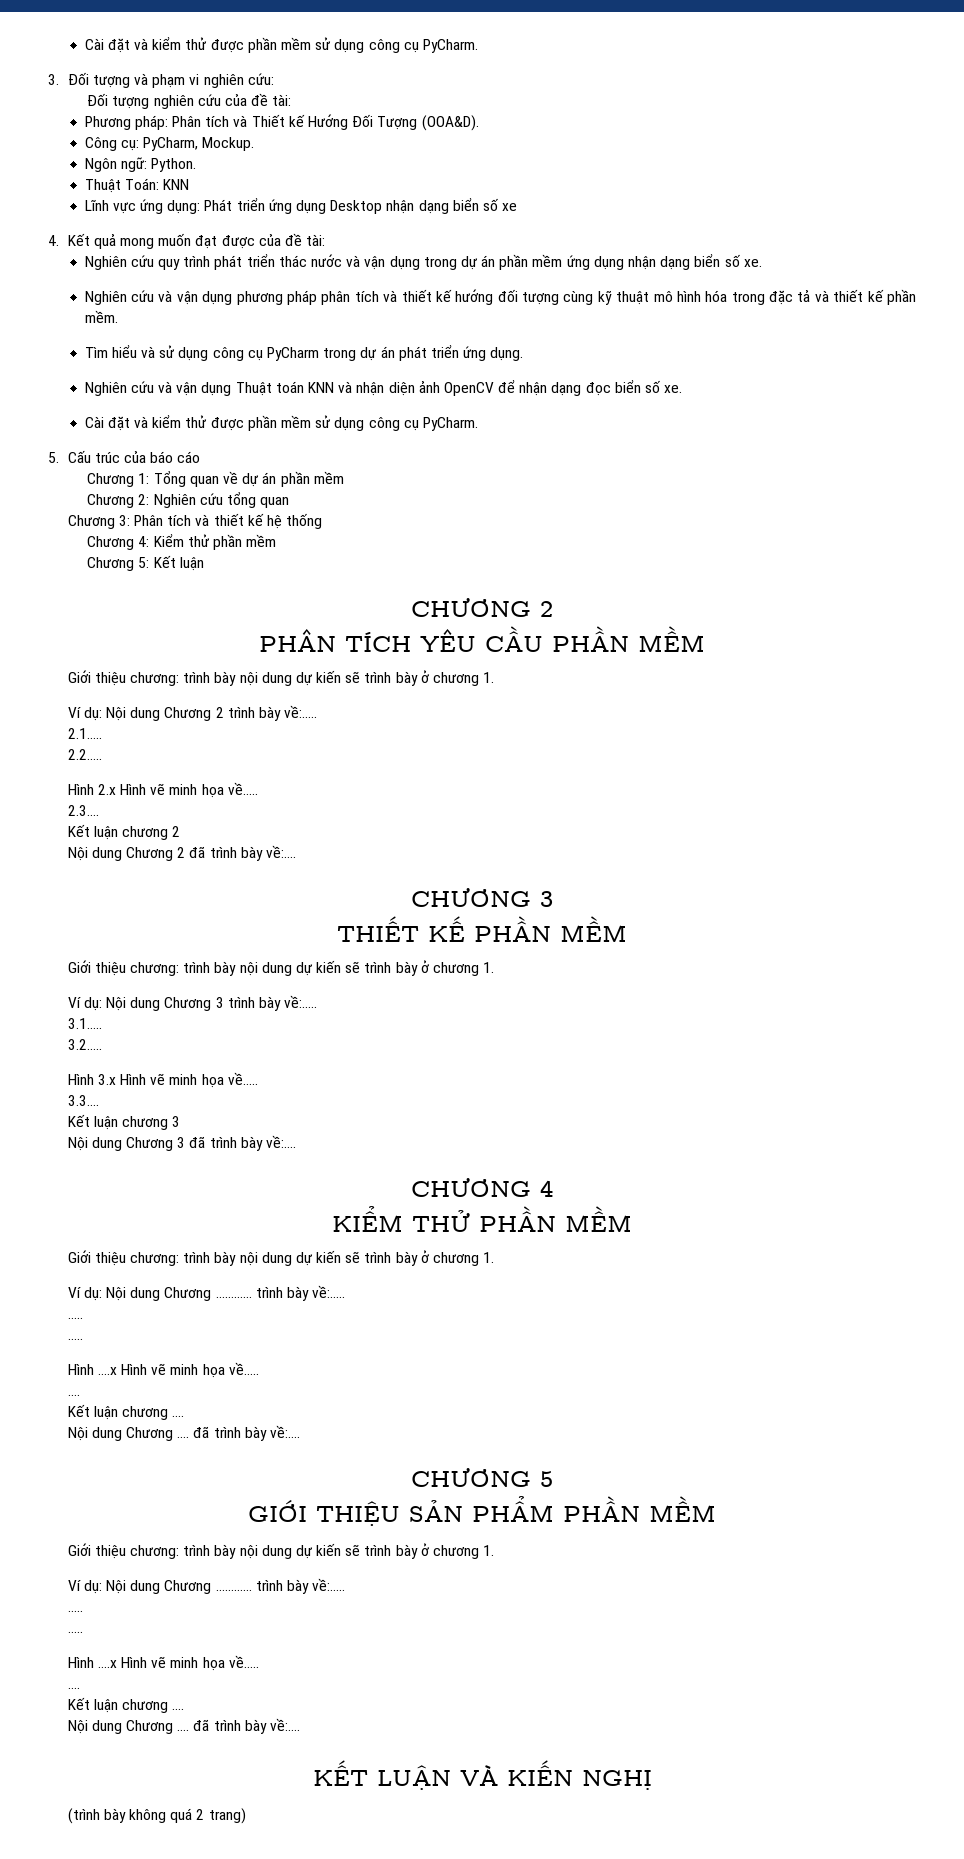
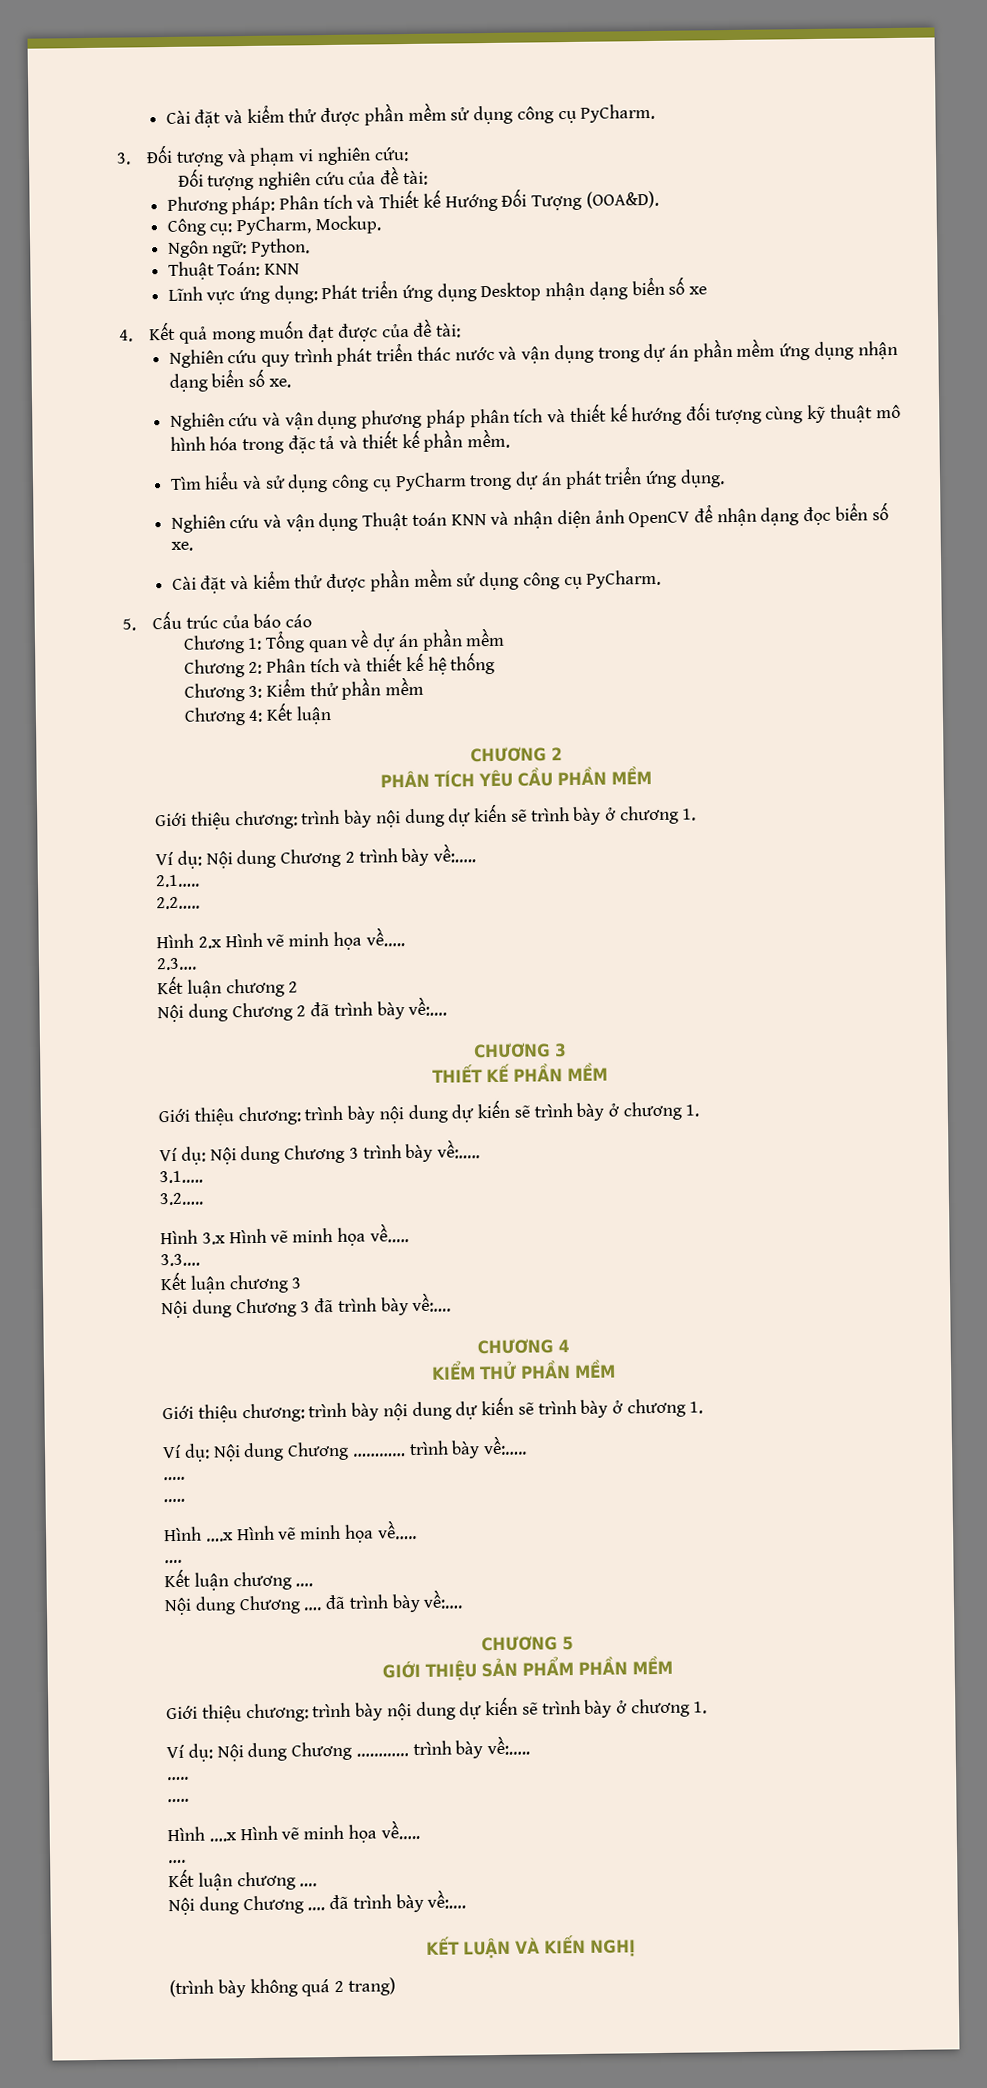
- Chương 2: Nghiên cứu tổng quan
- Chương 3: Phân tích và thiết kế hệ thống
+ Chương 2: Phân tích và thiết kế hệ thống
- Chương 4: Kiểm thử phần mềm
+ Chương 3: Kiểm thử phần mềm
- Chương 5: Kết luận
+ Chương 4: Kết luận

